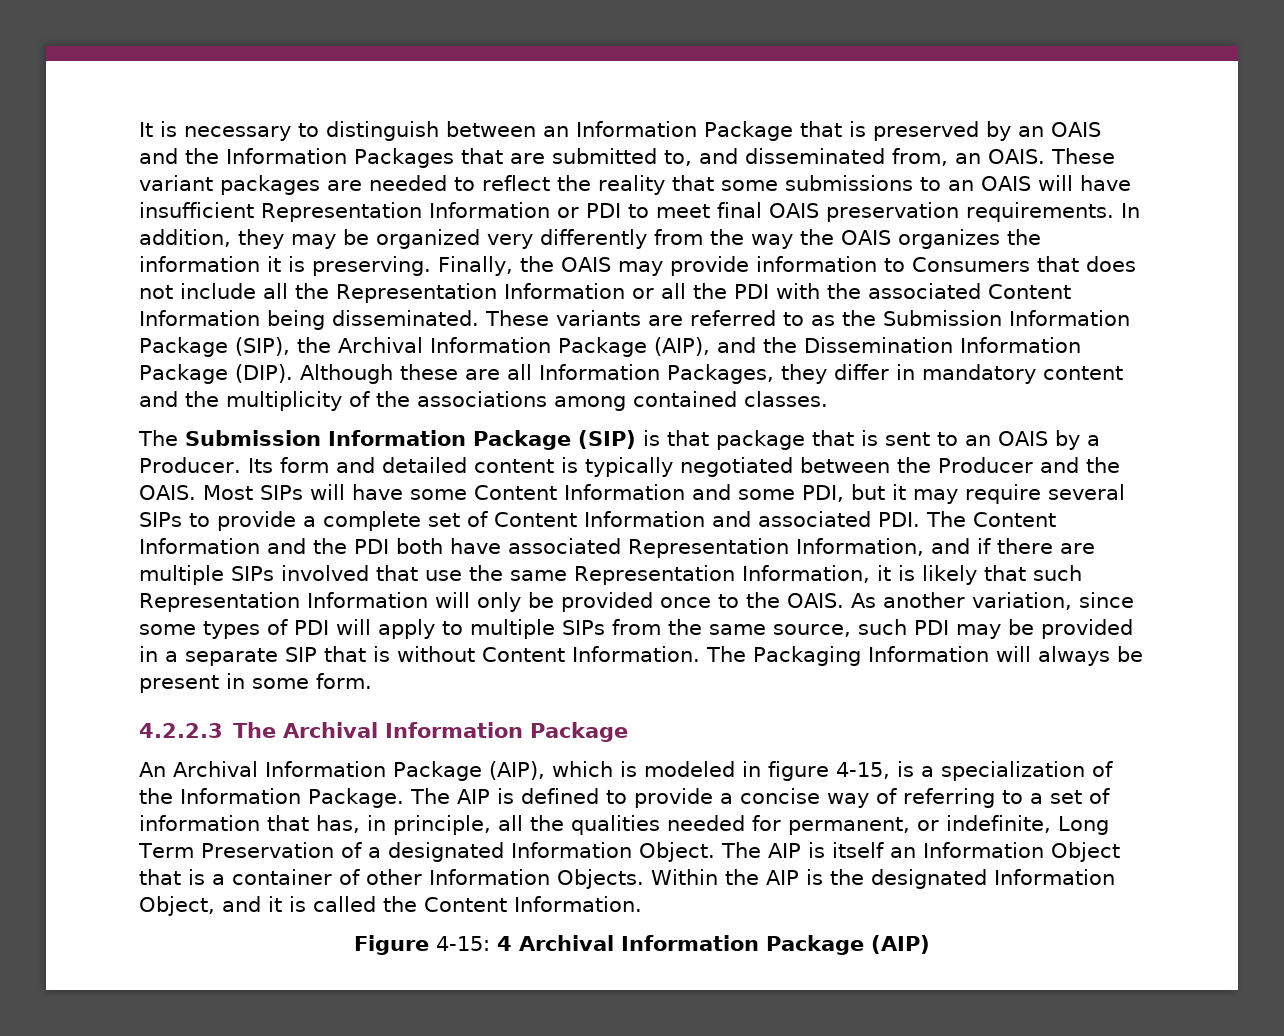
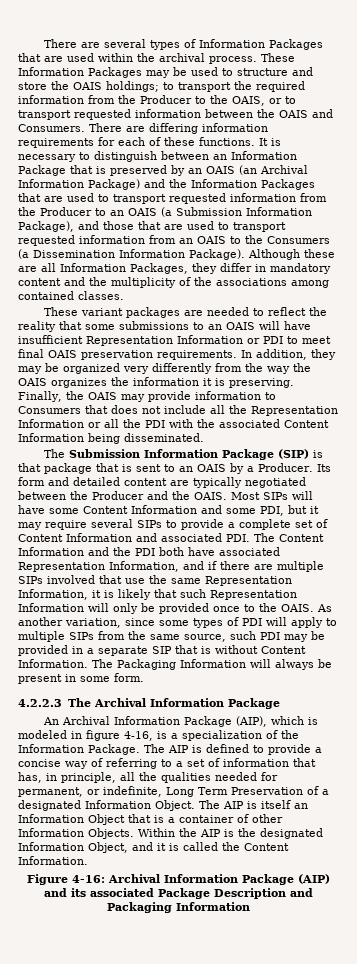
+ There are several types of Information Packages that are used within the archival process. These Information Packages may be used to structure and store the OAIS holdings; to transport the required information from the Producer to the OAIS, or to transport requested information between the OAIS and Consumers. There are differing information requirements for each of these functions.
- It is necessary to distinguish between an Information Package that is preserved by an OAIS and the Information Packages that are submitted to, and disseminated from, an OAIS. These variant packages are needed to reflect the reality that some submissions to an OAIS will have insufficient Representation Information or PDI to meet final OAIS preservation requirements.
+ It is necessary to distinguish between an Information Package that is preserved by an OAIS (an Archival Information Package) and the Information Packages that are used to transport requested information from the Producer to an OAIS (a Submission Information Package), and those that are used to transport requested information from an OAIS to the Consumers (a Dissemination Information Package). Although these are all Information Packages, they differ in mandatory content and the multiplicity of the associations among contained classes.
+ These variant packages are needed to reflect the reality that some submissions to an OAIS will have insufficient Representation Information or PDI to meet final OAIS preservation requirements.
- These variants are referred to as the Submission Information Package (SIP), the Archival Information Package (AIP), and the Dissemination Information Package (DIP). Although these are all Information Packages, they differ in mandatory content and the multiplicity of the associations among contained classes.
- Its form and detailed content is typically negotiated between the Producer and the OAIS.
+ Its form and detailed content are typically negotiated between the Producer and the OAIS.
- An Archival Information Package (AIP), which is modeled in figure 4-15, is a specialization of the Information Package.
+ An Archival Information Package (AIP), which is modeled in figure 4-16, is a specialization of the Information Package.
- Figure 4-15: 4 Archival Information Package (AIP)
+ Figure 4-16: Archival Information Package (AIP) and its associated Package Description and Packaging Information

